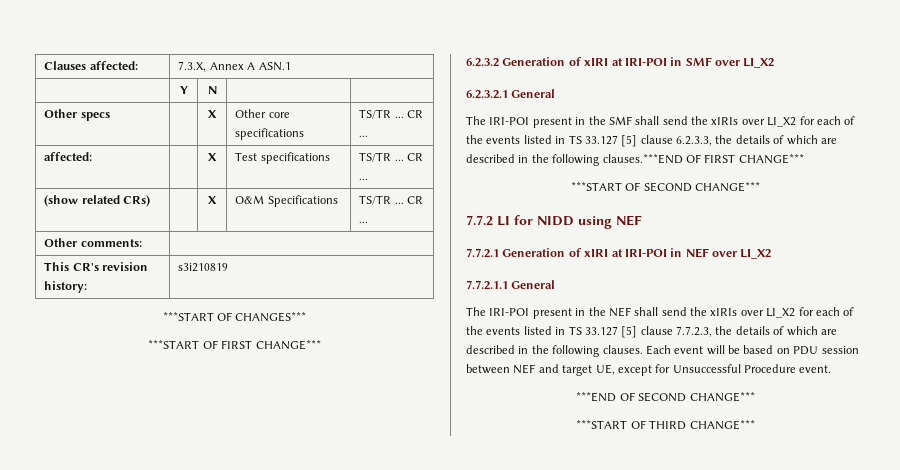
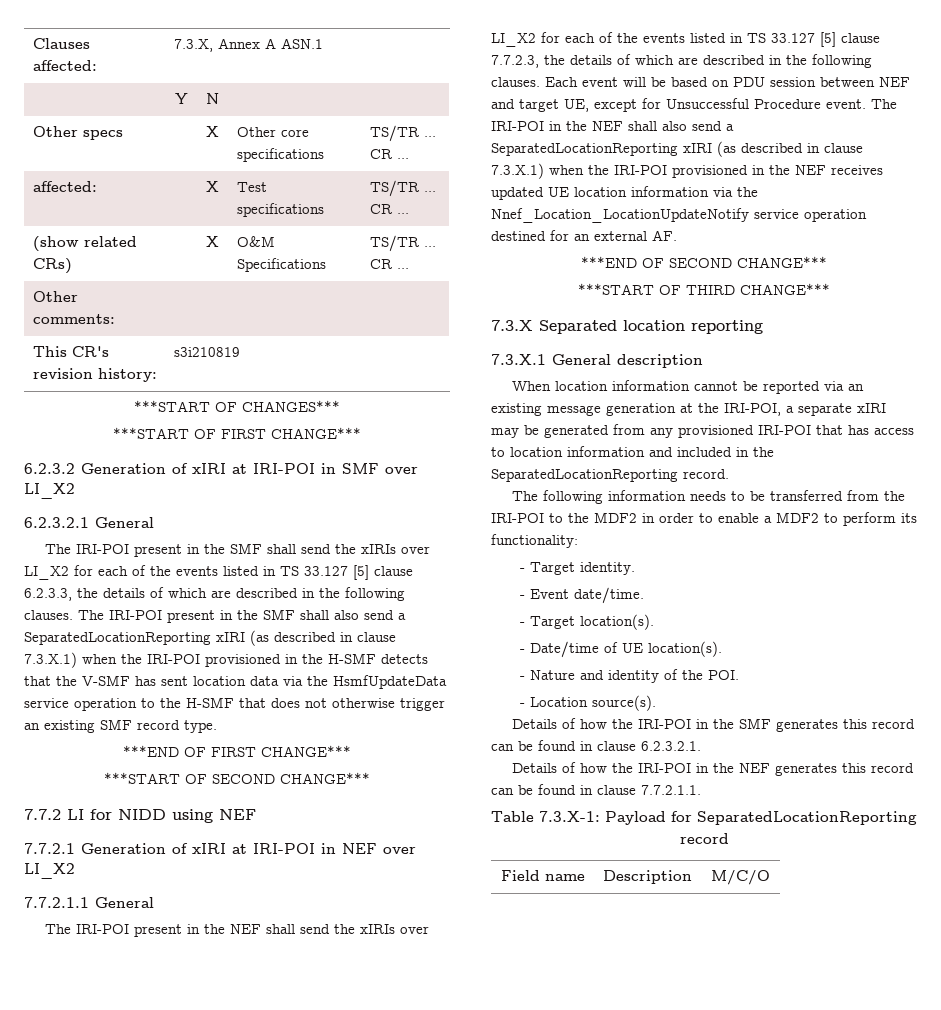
- The IRI-POI present in the SMF shall send the xIRIs over LI_X2 for each of the events listed in TS 33.127 [5] clause 6.2.3.3, the details of which are described in the following clauses.***END OF FIRST CHANGE***
+ The IRI-POI present in the SMF shall send the xIRIs over LI_X2 for each of the events listed in TS 33.127 [5] clause 6.2.3.3, the details of which are described in the following clauses. The IRI-POI present in the SMF shall also send a SeparatedLocationReporting xIRI (as described in clause 7.3.X.1) when the IRI-POI provisioned in the H-SMF detects that the V-SMF has sent location data via the HsmfUpdateData service operation to the H-SMF that does not otherwise trigger an existing SMF record type.
+ ***END OF FIRST CHANGE***
+ The IRI-POI in the NEF shall also send a SeparatedLocationReporting xIRI (as described in clause 7.3.X.1) when the IRI-POI provisioned in the NEF receives updated UE location information via the Nnef_Location_LocationUpdateNotify service operation destined for an external AF.
+ 7.3.X Separated location reporting
+ 7.3.X.1 General description
+ When location information cannot be reported via an existing message generation at the IRI-POI, a separate xIRI may be generated from any provisioned IRI-POI that has access to location information and included in the SeparatedLocationReporting record.
+ The following information needs to be transferred from the IRI-POI to the MDF2 in order to enable a MDF2 to perform its functionality:
+ - Target identity.
+ - Event date/time.
+ - Target location(s).
+ - Date/time of UE location(s).
+ - Nature and identity of the POI.
+ - Location source(s).
+ Details of how the IRI-POI in the SMF generates this record can be found in clause 6.2.3.2.1.
+ Details of how the IRI-POI in the NEF generates this record can be found in clause 7.7.2.1.1.
+ Table 7.3.X-1: Payload for SeparatedLocationReporting record
+ Field name | Description | M/C/O

